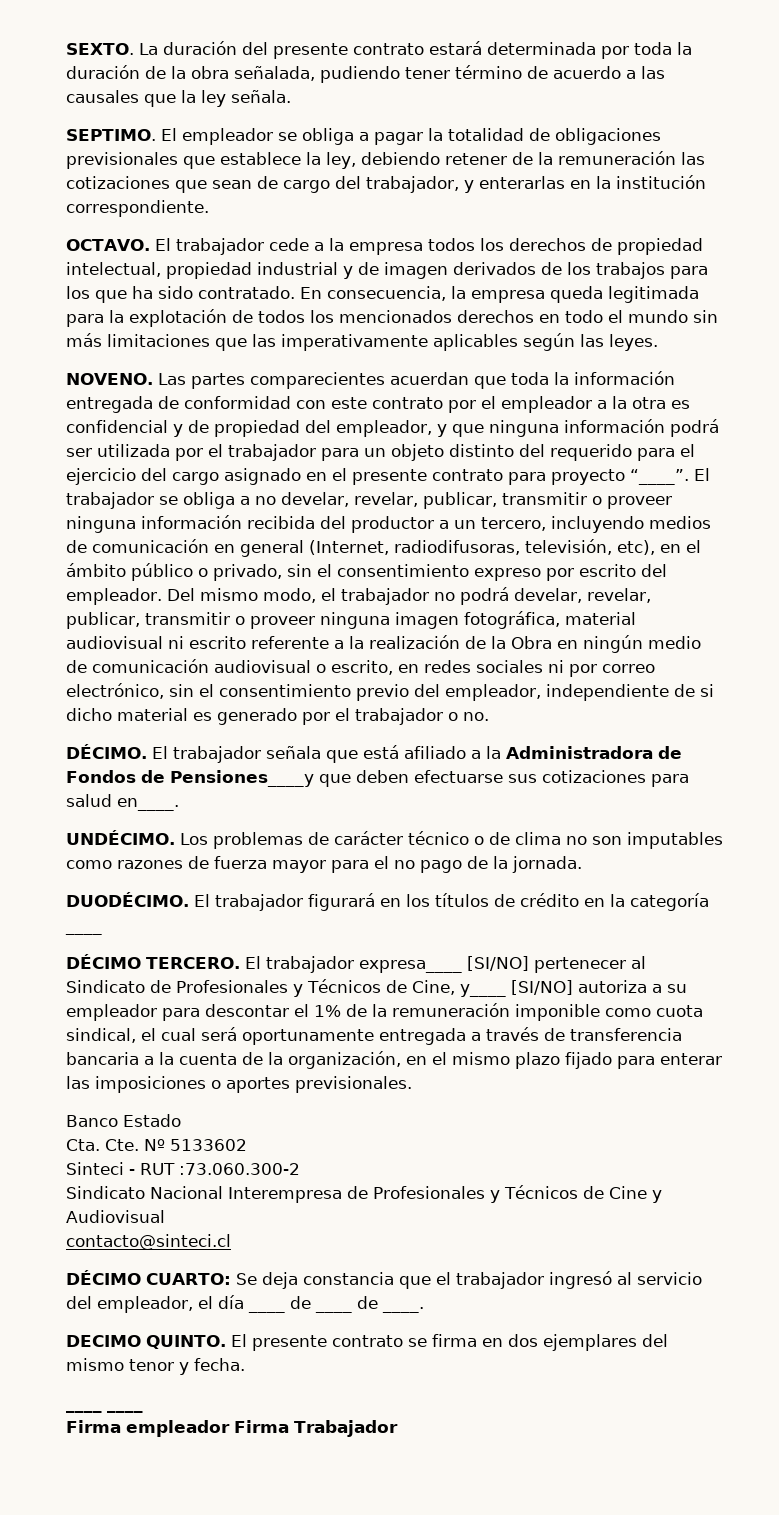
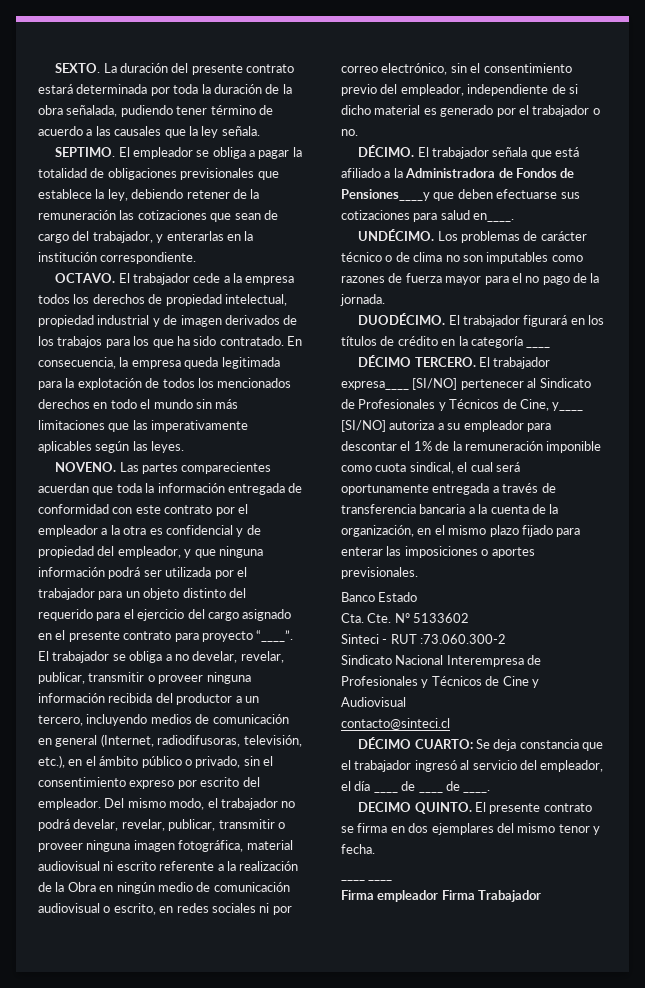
- El trabajador se obliga a no develar, revelar, publicar, transmitir o proveer ninguna información recibida del productor a un tercero, incluyendo medios de comunicación en general (Internet, radiodifusoras, televisión, etc), en el ámbito público o privado, sin el consentimiento expreso por escrito del empleador.
+ El trabajador se obliga a no develar, revelar, publicar, transmitir o proveer ninguna información recibida del productor a un tercero, incluyendo medios de comunicación en general (Internet, radiodifusoras, televisión, etc.), en el ámbito público o privado, sin el consentimiento expreso por escrito del empleador.

